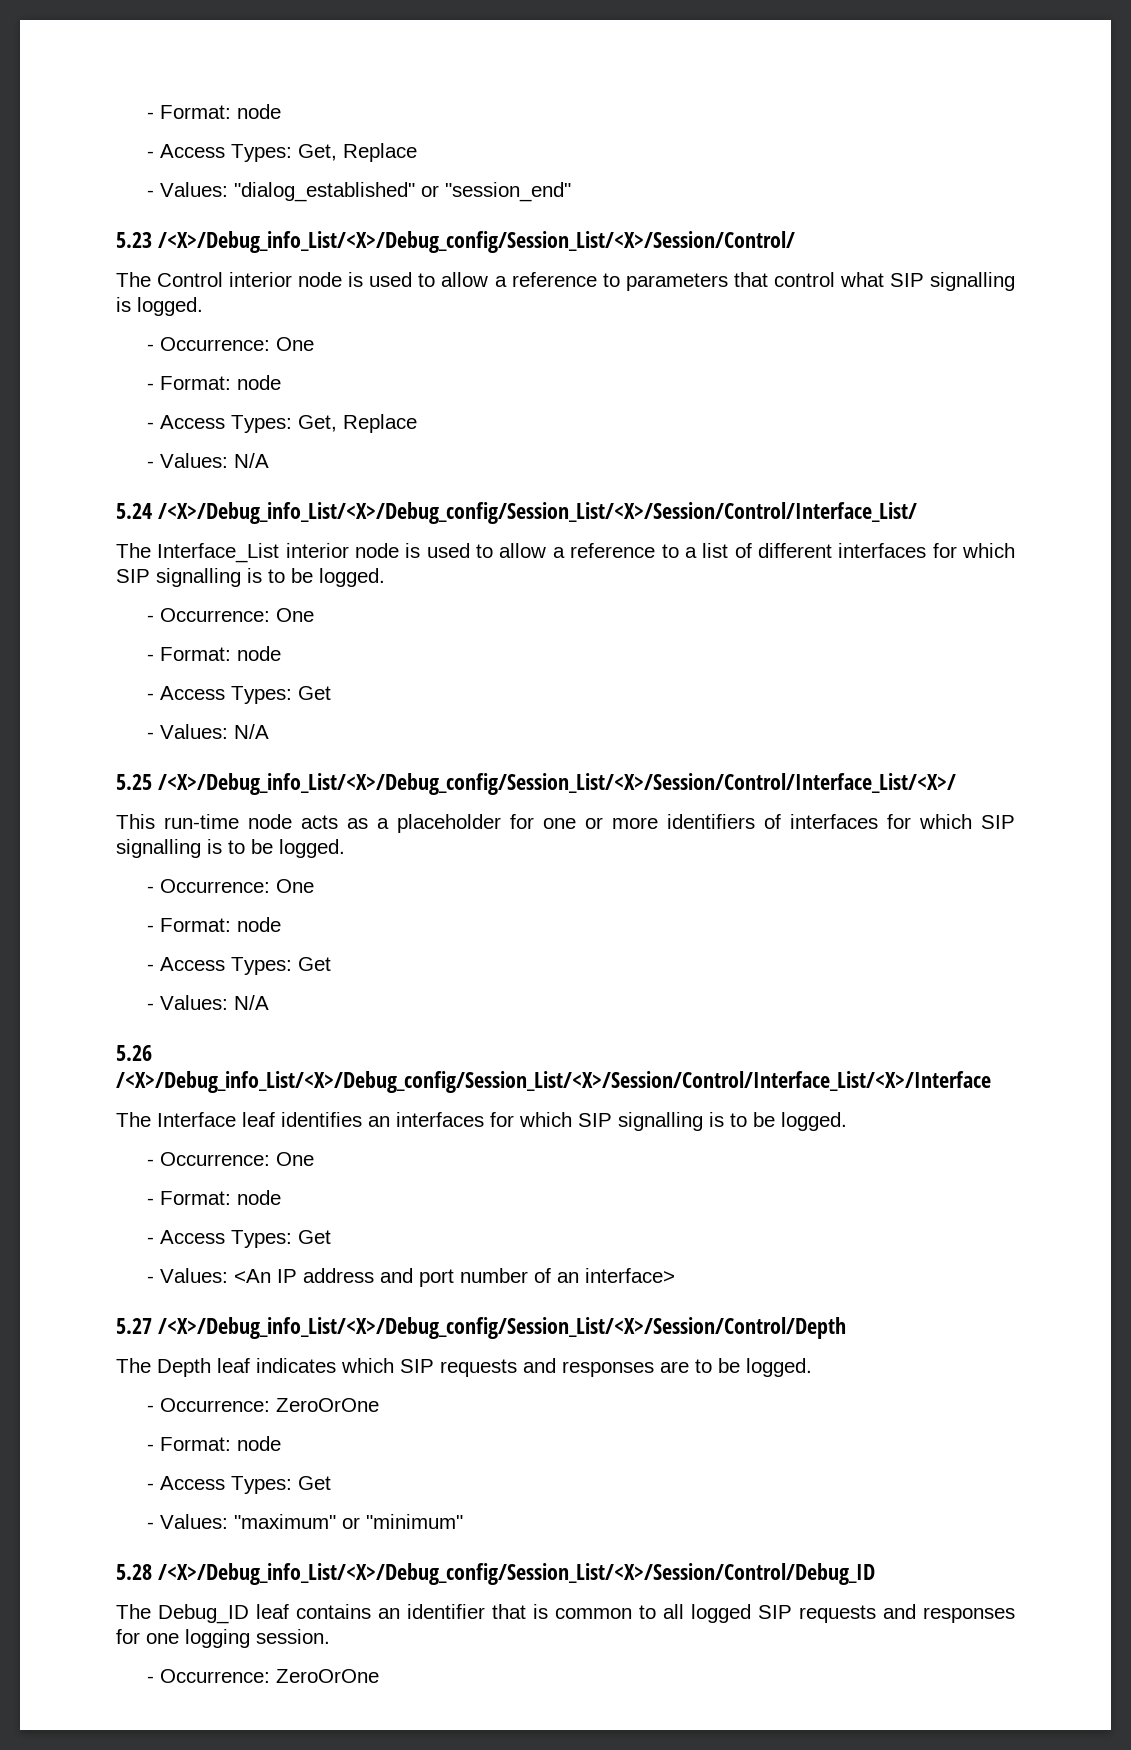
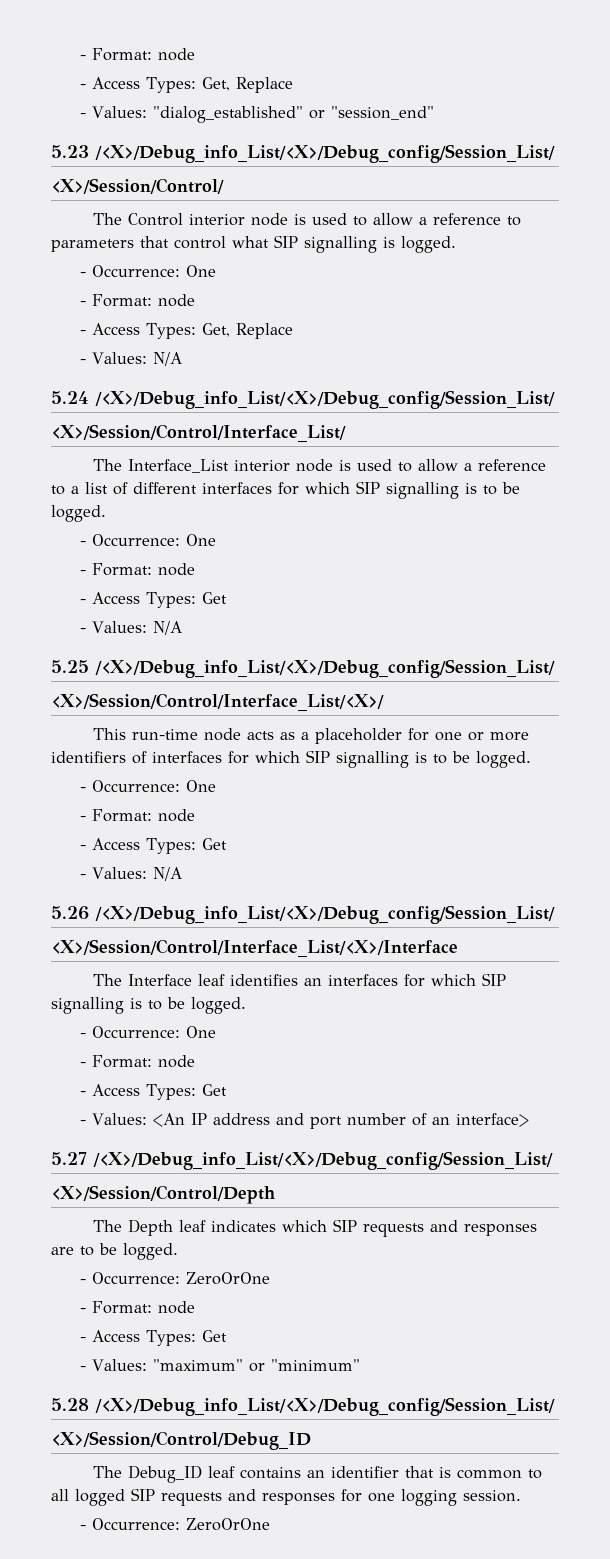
- 5.23 /<X>/Debug_info_List/<X>/Debug_config/Session_List/<X>/Session/Control/
+ 5.23 /<X>/Debug_info_List/<X>/Debug_config/Session_List/
+ <X>/Session/Control/
- 5.24 /<X>/Debug_info_List/<X>/Debug_config/Session_List/<X>/Session/Control/Interface_List/
+ 5.24 /<X>/Debug_info_List/<X>/Debug_config/Session_List/
+ <X>/Session/Control/Interface_List/
- 5.25 /<X>/Debug_info_List/<X>/Debug_config/Session_List/<X>/Session/Control/Interface_List/<X>/
+ 5.25 /<X>/Debug_info_List/<X>/Debug_config/Session_List/
+ <X>/Session/Control/Interface_List/<X>/
- 5.26 /<X>/Debug_info_List/<X>/Debug_config/Session_List/<X>/Session/Control/Interface_List/<X>/Interface
+ 5.26 /<X>/Debug_info_List/<X>/Debug_config/Session_List/
+ <X>/Session/Control/Interface_List/<X>/Interface
- 5.27 /<X>/Debug_info_List/<X>/Debug_config/Session_List/<X>/Session/Control/Depth
+ 5.27 /<X>/Debug_info_List/<X>/Debug_config/Session_List/
+ <X>/Session/Control/Depth
- 5.28 /<X>/Debug_info_List/<X>/Debug_config/Session_List/<X>/Session/Control/Debug_ID
+ 5.28 /<X>/Debug_info_List/<X>/Debug_config/Session_List/
+ <X>/Session/Control/Debug_ID

